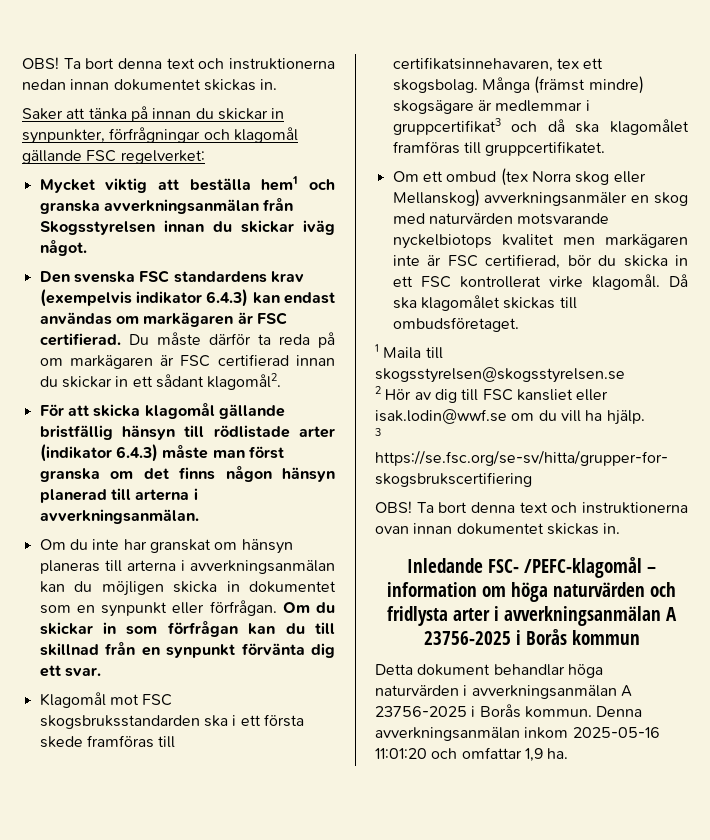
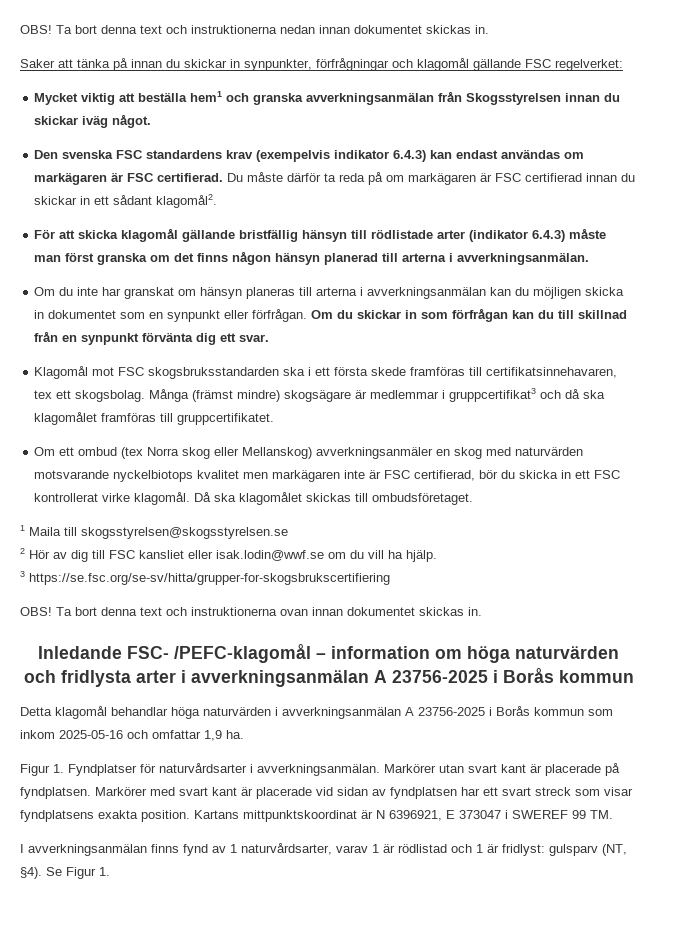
- Detta dokument behandlar höga naturvärden i avverkningsanmälan A 23756-2025 i Borås kommun. Denna avverkningsanmälan inkom 2025-05-16 11:01:20 och omfattar 1,9 ha.
+ Detta klagomål behandlar höga naturvärden i avverkningsanmälan A 23756-2025 i Borås kommun som inkom 2025-05-16 och omfattar 1,9 ha.
+ Figur 1. Fyndplatser för naturvårdsarter i avverkningsanmälan. Markörer utan svart kant är placerade på fyndplatsen. Markörer med svart kant är placerade vid sidan av fyndplatsen har ett svart streck som visar fyndplatsens exakta position. Kartans mittpunktskoordinat är N 6396921, E 373047 i SWEREF 99 TM.
+ I avverkningsanmälan finns fynd av 1 naturvårdsarter, varav 1 är rödlistad och 1 är fridlyst: gulsparv (NT, §4). Se Figur 1.

